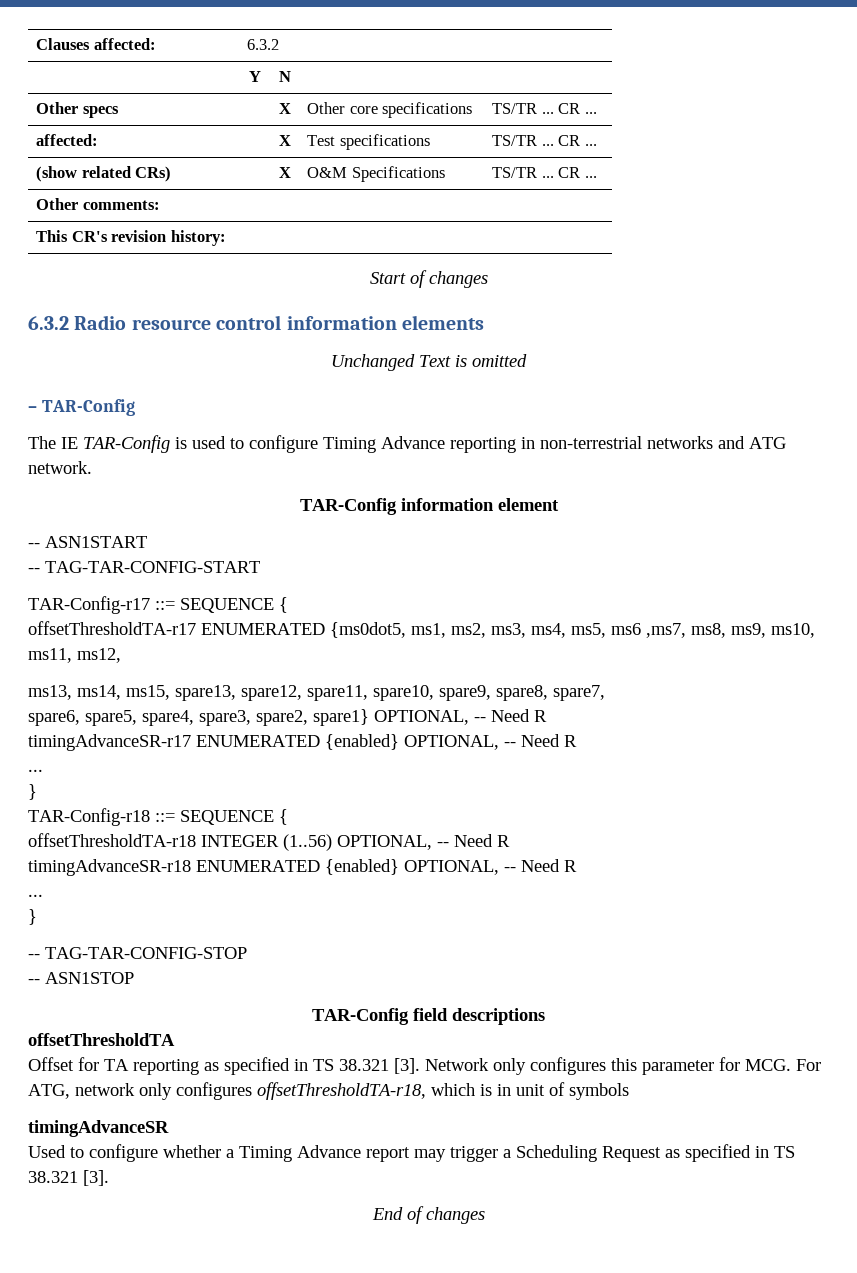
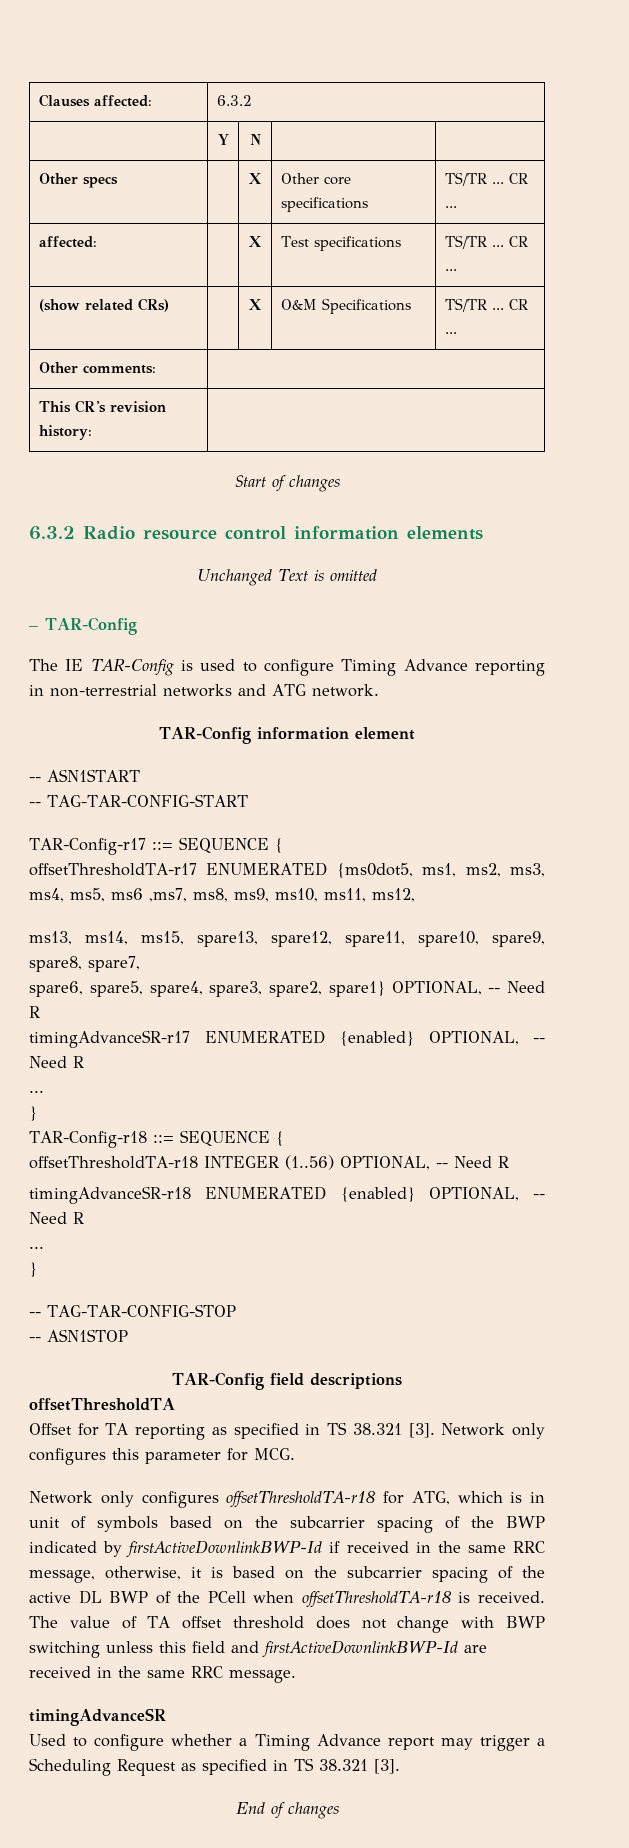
- Network only configures this parameter for MCG. For ATG, network only configures offsetThresholdTA-r18, which is in unit of symbols
+ Network only configures this parameter for MCG.
+ Network only configures offsetThresholdTA-r18 for ATG, which is in unit of symbols based on the subcarrier spacing of the BWP indicated by firstActiveDownlinkBWP-Id if received in the same RRC message, otherwise, it is based on the subcarrier spacing of the active DL BWP of the PCell when offsetThresholdTA-r18 is received. The value of TA offset threshold does not change with BWP switching unless this field and firstActiveDownlinkBWP-Id are received in the same RRC message.

